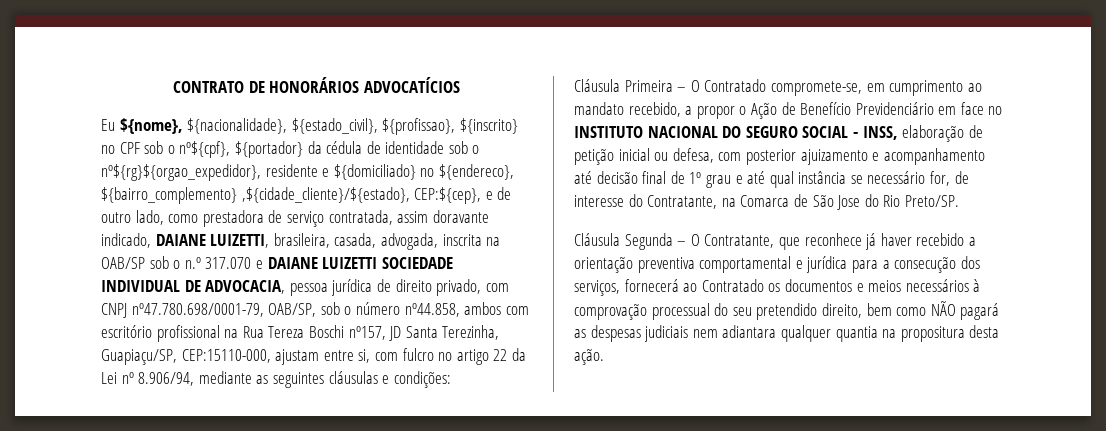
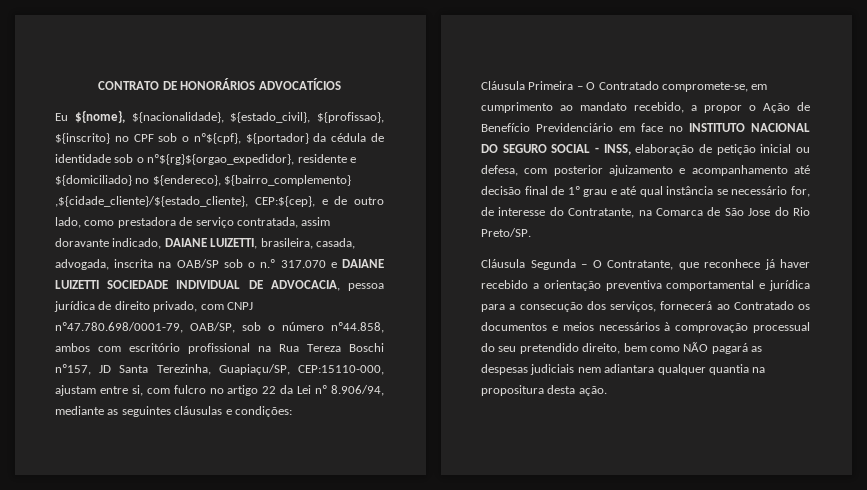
- Eu ${nome}, ${nacionalidade}, ${estado_civil}, ${profissao}, ${inscrito} no CPF sob o nº${cpf}, ${portador} da cédula de identidade sob o nº${rg}${orgao_expedidor}, residente e ${domiciliado} no ${endereco}, ${bairro_complemento} ,${cidade_cliente}/${estado}, CEP:${cep}, e de outro lado, como prestadora de serviço contratada, assim doravante indicado, DAIANE LUIZETTI, brasileira, casada, advogada, inscrita na OAB/SP sob o n.º 317.070 e DAIANE LUIZETTI SOCIEDADE INDIVIDUAL DE ADVOCACIA, pessoa jurídica de direito privado, com CNPJ nº47.780.698/0001-79, OAB/SP, sob o número nº44.858, ambos com escritório profissional na Rua Tereza Boschi nº157, JD Santa Terezinha, Guapiaçu/SP, CEP:15110-000, ajustam entre si, com fulcro no artigo 22 da Lei nº 8.906/94, mediante as seguintes cláusulas e condições:
+ Eu ${nome}, ${nacionalidade}, ${estado_civil}, ${profissao}, ${inscrito} no CPF sob o nº${cpf}, ${portador} da cédula de identidade sob o nº${rg}${orgao_expedidor}, residente e ${domiciliado} no ${endereco}, ${bairro_complemento} ,${cidade_cliente}/${estado_cliente}, CEP:${cep}, e de outro lado, como prestadora de serviço contratada, assim doravante indicado, DAIANE LUIZETTI, brasileira, casada, advogada, inscrita na OAB/SP sob o n.º 317.070 e DAIANE LUIZETTI SOCIEDADE INDIVIDUAL DE ADVOCACIA, pessoa jurídica de direito privado, com CNPJ nº47.780.698/0001-79, OAB/SP, sob o número nº44.858, ambos com escritório profissional na Rua Tereza Boschi nº157, JD Santa Terezinha, Guapiaçu/SP, CEP:15110-000, ajustam entre si, com fulcro no artigo 22 da Lei nº 8.906/94, mediante as seguintes cláusulas e condições:

